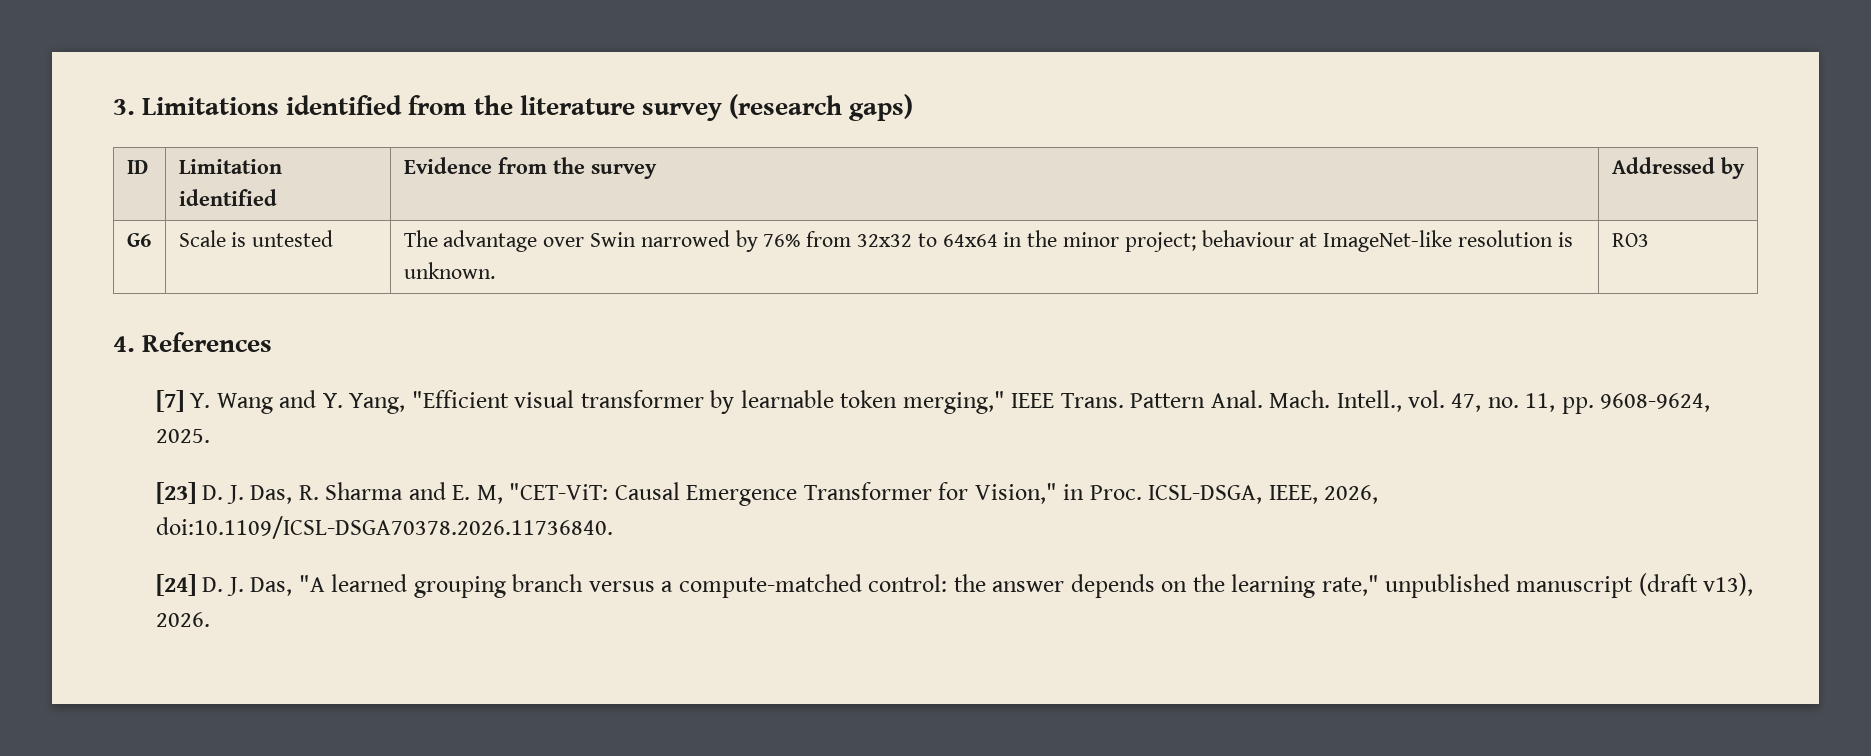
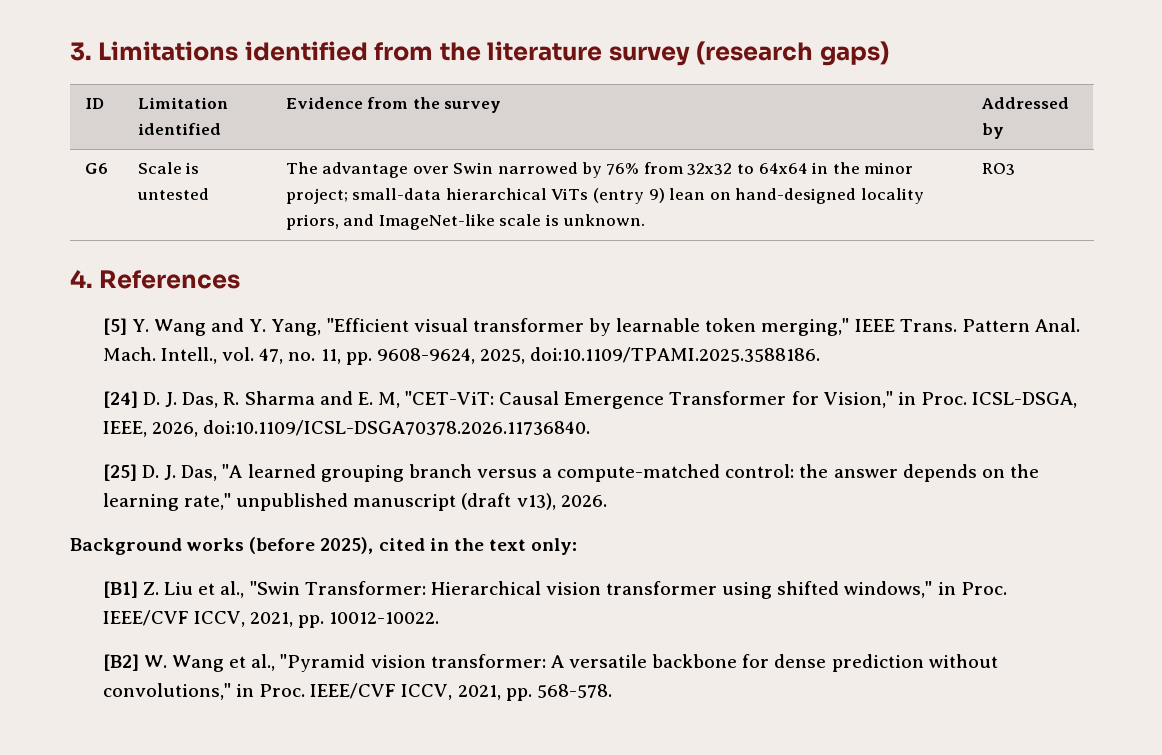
- G6 | Scale is untested | The advantage over Swin narrowed by 76% from 32x32 to 64x64 in the minor project; behaviour at ImageNet-like resolution is unknown. | RO3
+ G6 | Scale is untested | The advantage over Swin narrowed by 76% from 32x32 to 64x64 in the minor project; small-data hierarchical ViTs (entry 9) lean on hand-designed locality priors, and ImageNet-like scale is unknown. | RO3
- [7] Y. Wang and Y. Yang, "Efficient visual transformer by learnable token merging," IEEE Trans.
+ [5] Y. Wang and Y. Yang, "Efficient visual transformer by learnable token merging," IEEE Trans.
- Intell., vol. 47, no. 11, pp. 9608-9624, 2025.
- [23] D. J. Das, R. Sharma and E. M, "CET-ViT: Causal Emergence Transformer for Vision," in Proc.
+ Intell., vol. 47, no. 11, pp. 9608-9624, 2025, doi:10.1109/TPAMI.2025.3588186.
+ [24] D. J. Das, R. Sharma and E. M, "CET-ViT: Causal Emergence Transformer for Vision," in Proc.
- [24] D. J. Das, "A learned grouping branch versus a compute-matched control: the answer depends on the learning rate," unpublished manuscript (draft v13), 2026.
+ [25] D. J. Das, "A learned grouping branch versus a compute-matched control: the answer depends on the learning rate," unpublished manuscript (draft v13), 2026.
+ Background works (before 2025), cited in the text only:
+ [B1] Z. Liu et al., "Swin Transformer: Hierarchical vision transformer using shifted windows," in Proc. IEEE/CVF ICCV, 2021, pp. 10012-10022.
+ [B2] W. Wang et al., "Pyramid vision transformer: A versatile backbone for dense prediction without convolutions," in Proc. IEEE/CVF ICCV, 2021, pp. 568-578.

